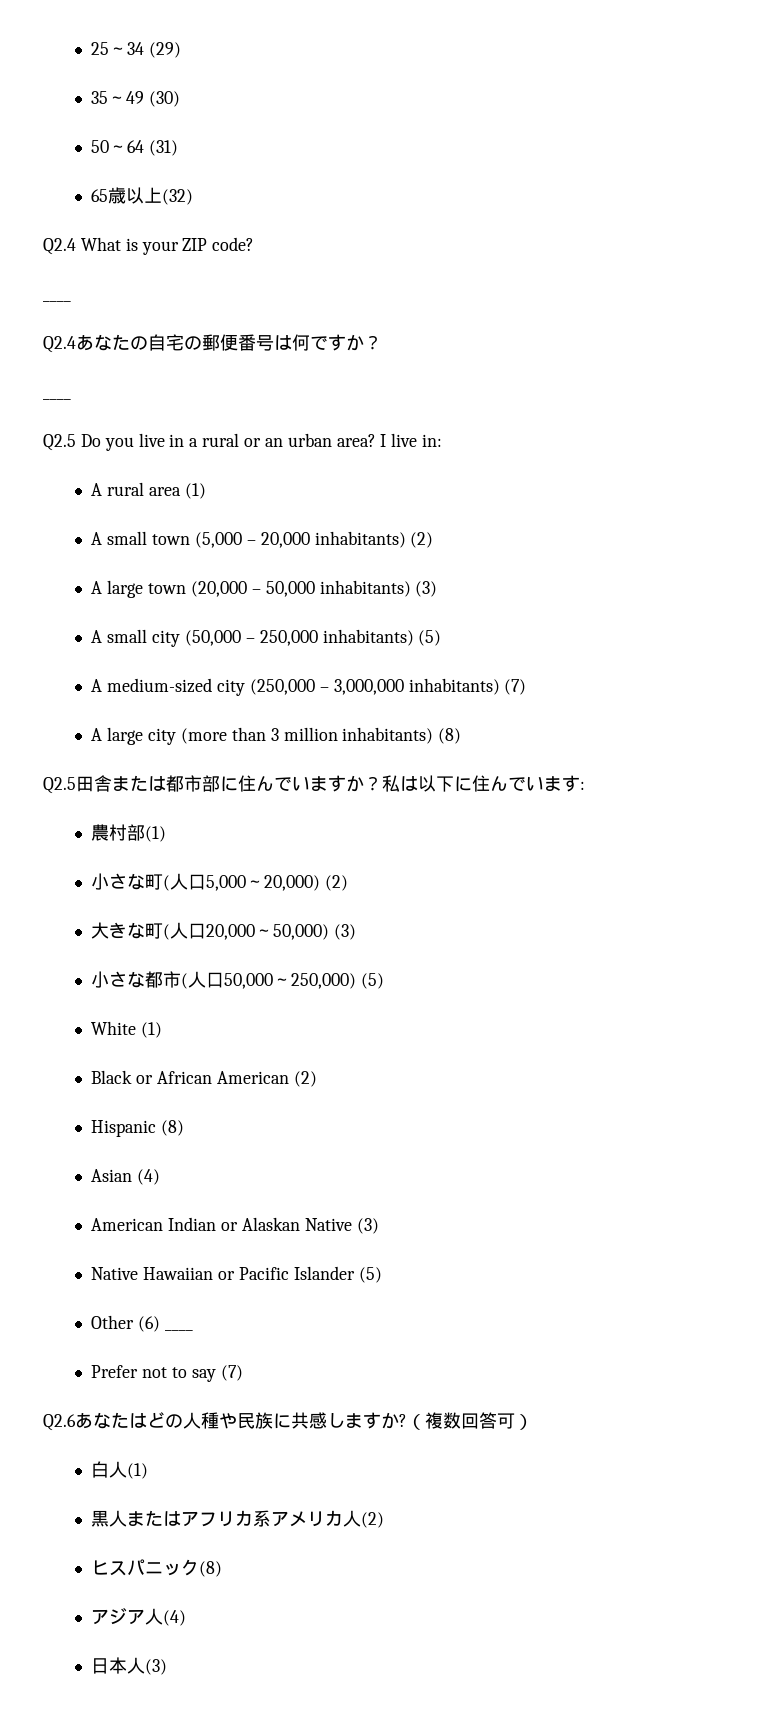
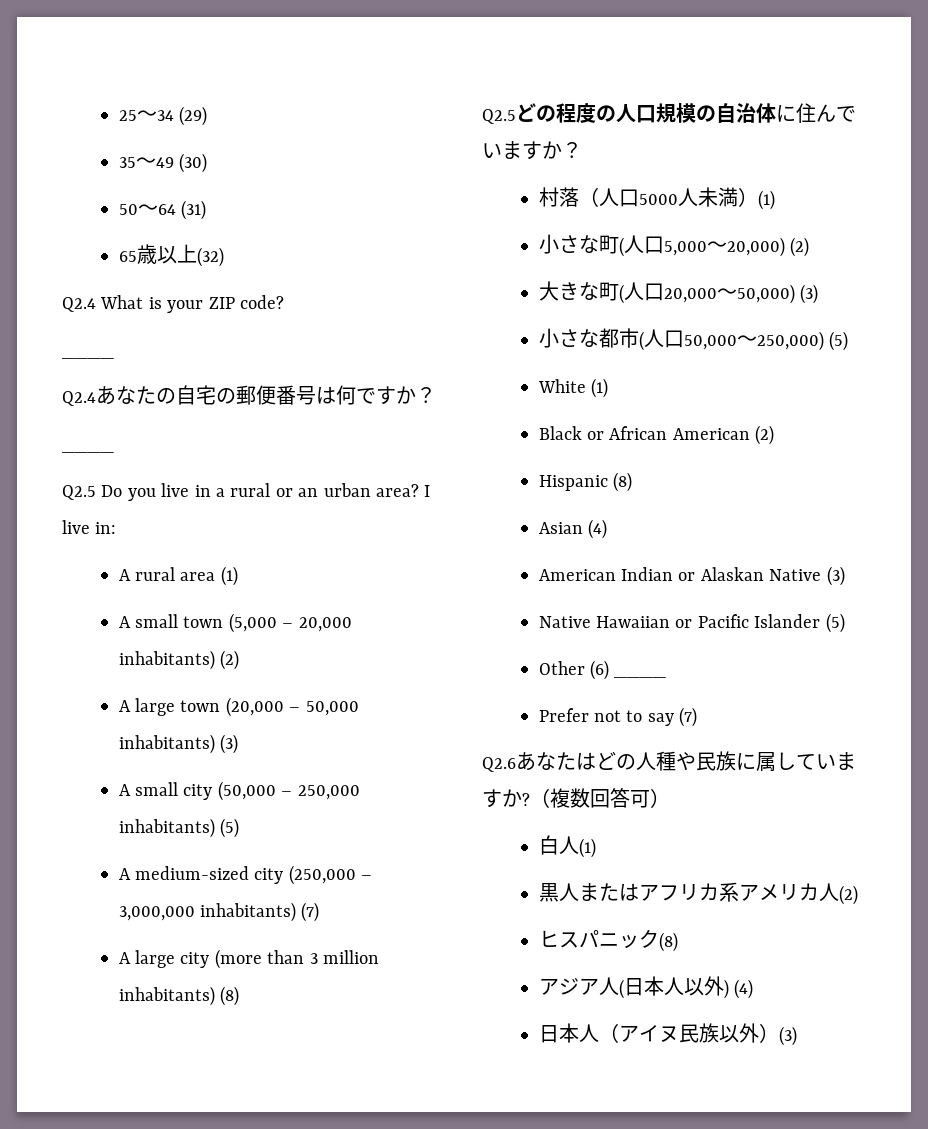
- Q2.5田舎または都市部に住んでいますか？私は以下に住んでいます:
- 農村部(1)
+ Q2.5どの程度の人口規模の自治体に住んでいますか？
+ 村落（人口5000人未満）(1)
- Q2.6あなたはどの人種や民族に共感しますか?
+ Q2.6あなたはどの人種や民族に属していますか?
- アジア人(4)
- 日本人(3)
+ アジア人(日本人以外) (4)
+ 日本人（アイヌ民族以外）(3)

